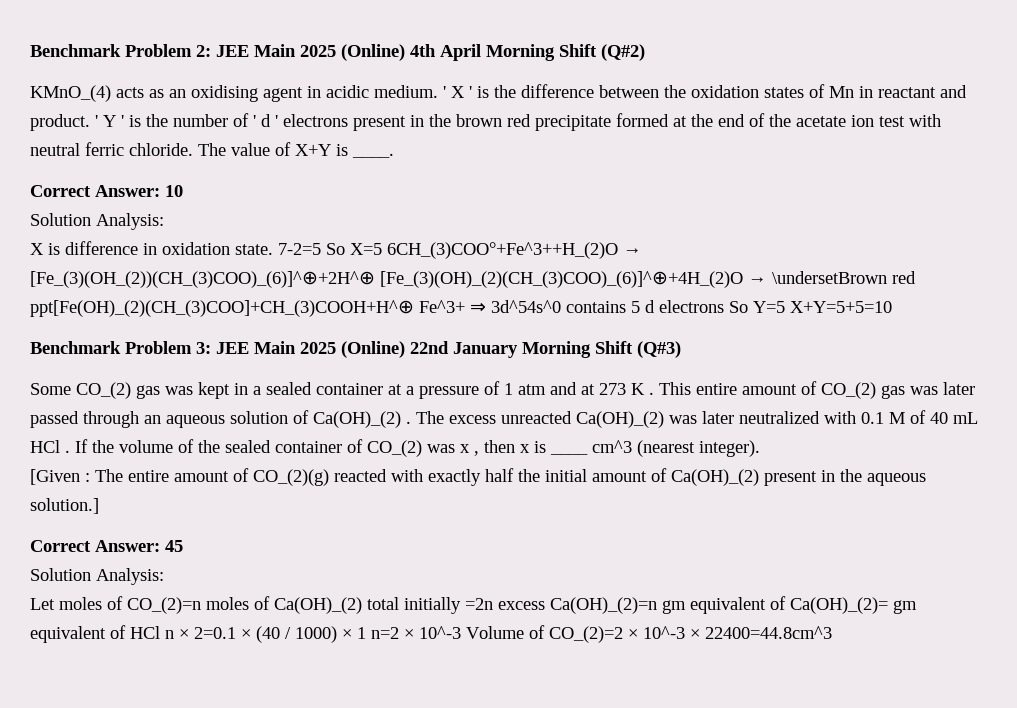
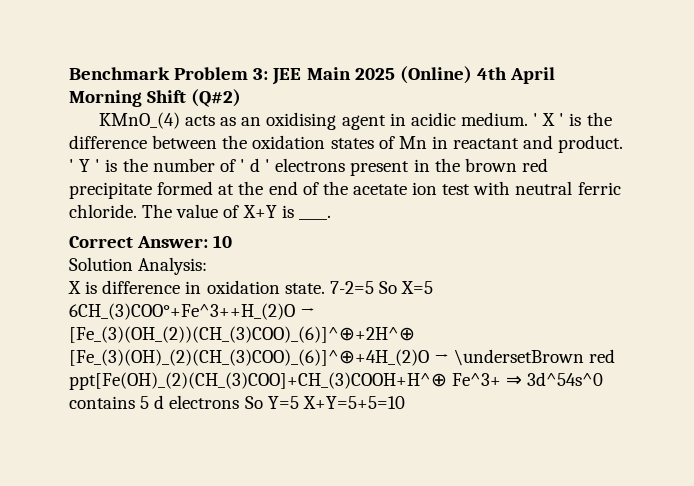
- Benchmark Problem 2: JEE Main 2025 (Online) 4th April Morning Shift (Q#2)
+ Benchmark Problem 3: JEE Main 2025 (Online) 4th April Morning Shift (Q#2)
- Benchmark Problem 3: JEE Main 2025 (Online) 22nd January Morning Shift (Q#3)
- Some CO_(2) gas was kept in a sealed container at a pressure of 1 atm and at 273 K . This entire amount of CO_(2) gas was later passed through an aqueous solution of Ca(OH)_(2) . The excess unreacted Ca(OH)_(2) was later neutralized with 0.1 M of 40 mL HCl . If the volume of the sealed container of CO_(2) was x , then x is ____ cm^3 (nearest integer).
- [Given : The entire amount of CO_(2)(g) reacted with exactly half the initial amount of Ca(OH)_(2) present in the aqueous solution.]
- Correct Answer: 45
- Solution Analysis:
- Let moles of CO_(2)=n moles of Ca(OH)_(2) total initially =2n excess Ca(OH)_(2)=n gm equivalent of Ca(OH)_(2)= gm equivalent of HCl n × 2=0.1 × (40 / 1000) × 1 n=2 × 10^-3 Volume of CO_(2)=2 × 10^-3 × 22400=44.8cm^3

